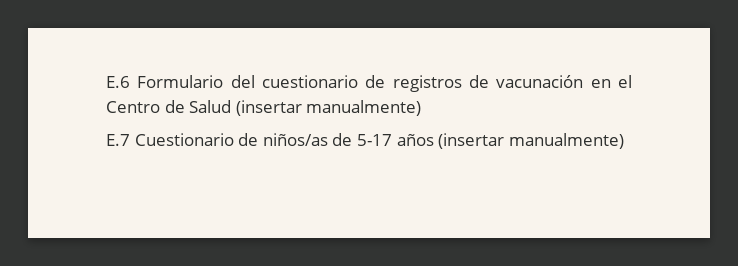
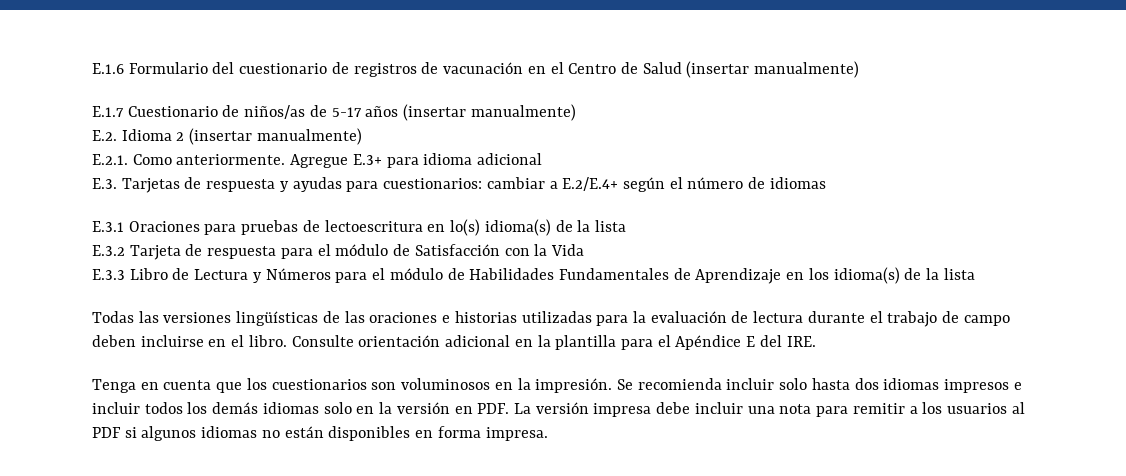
- E.6 Formulario del cuestionario de registros de vacunación en el Centro de Salud (insertar manualmente)
+ E.1.6 Formulario del cuestionario de registros de vacunación en el Centro de Salud (insertar manualmente)
- E.7 Cuestionario de niños/as de 5-17 años (insertar manualmente)
+ E.1.7 Cuestionario de niños/as de 5-17 años (insertar manualmente)
+ E.2. Idioma 2 (insertar manualmente)
+ E.2.1. Como anteriormente. Agregue E.3+ para idioma adicional
+ E.3. Tarjetas de respuesta y ayudas para cuestionarios: cambiar a E.2/E.4+ según el número de idiomas
+ E.3.1 Oraciones para pruebas de lectoescritura en lo(s) idioma(s) de la lista
+ E.3.2 Tarjeta de respuesta para el módulo de Satisfacción con la Vida
+ E.3.3 Libro de Lectura y Números para el módulo de Habilidades Fundamentales de Aprendizaje en los idioma(s) de la lista
+ Todas las versiones lingüísticas de las oraciones e historias utilizadas para la evaluación de lectura durante el trabajo de campo deben incluirse en el libro. Consulte orientación adicional en la plantilla para el Apéndice E del IRE.
+ Tenga en cuenta que los cuestionarios son voluminosos en la impresión. Se recomienda incluir solo hasta dos idiomas impresos e incluir todos los demás idiomas solo en la versión en PDF. La versión impresa debe incluir una nota para remitir a los usuarios al PDF si algunos idiomas no están disponibles en forma impresa.

